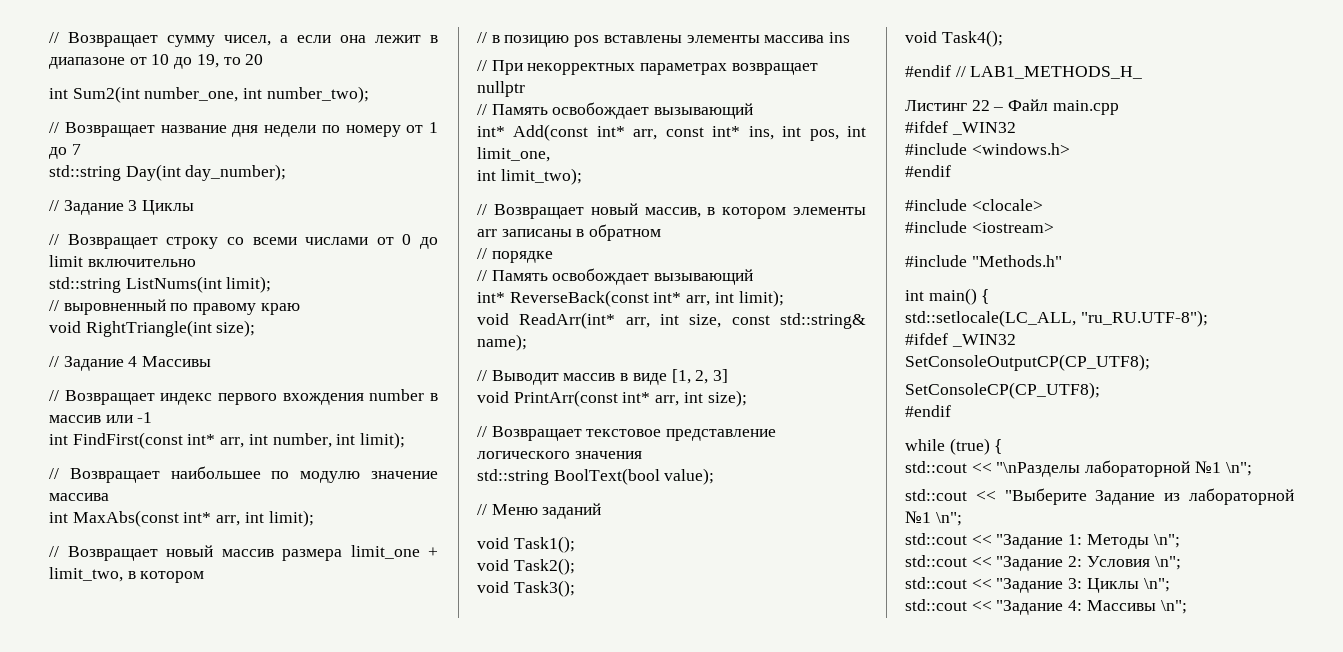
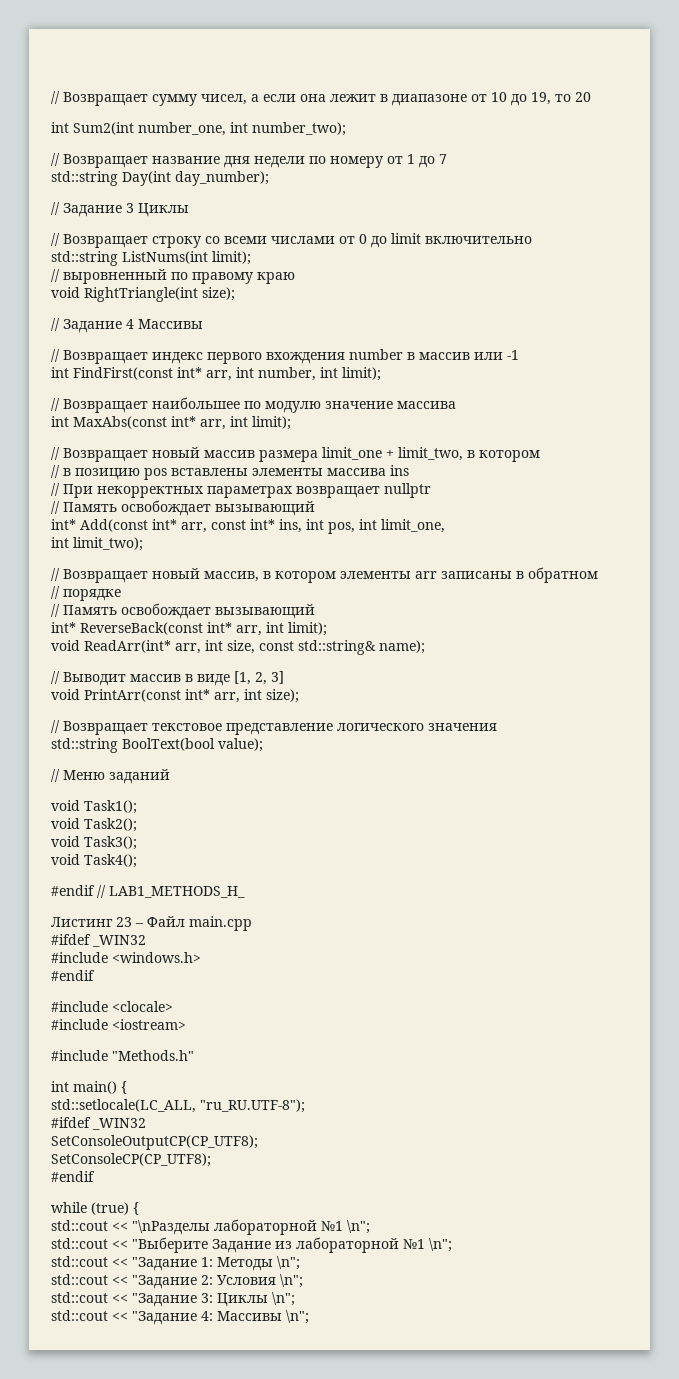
- Листинг 22 – Файл main.cpp
+ Листинг 23 – Файл main.cpp

